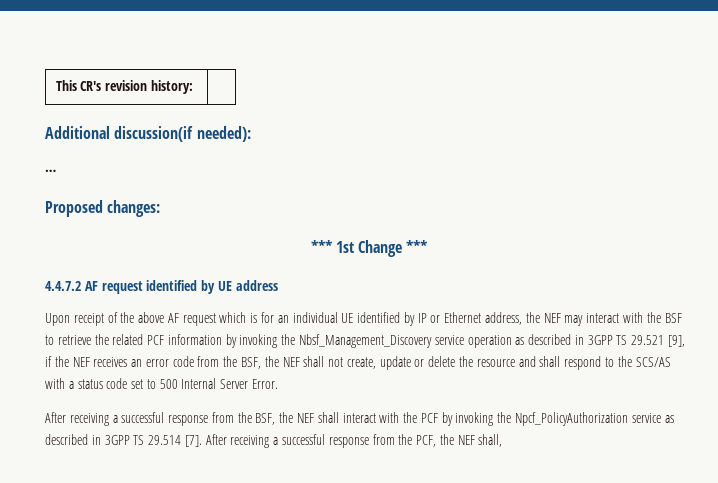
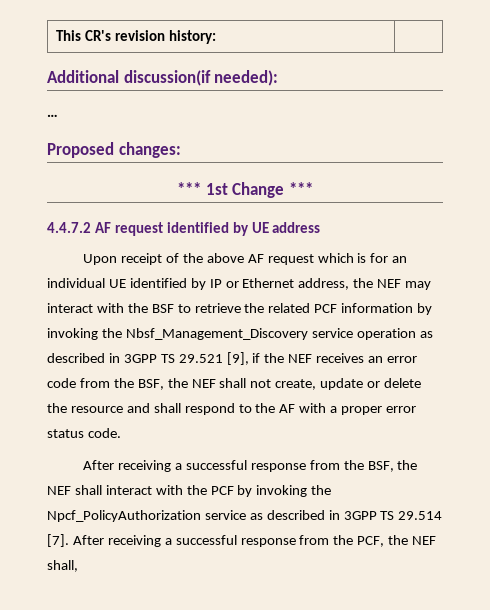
- Upon receipt of the above AF request which is for an individual UE identified by IP or Ethernet address, the NEF may interact with the BSF to retrieve the related PCF information by invoking the Nbsf_Management_Discovery service operation as described in 3GPP TS 29.521 [9], if the NEF receives an error code from the BSF, the NEF shall not create, update or delete the resource and shall respond to the SCS/AS with a status code set to 500 Internal Server Error.
+ Upon receipt of the above AF request which is for an individual UE identified by IP or Ethernet address, the NEF may interact with the BSF to retrieve the related PCF information by invoking the Nbsf_Management_Discovery service operation as described in 3GPP TS 29.521 [9], if the NEF receives an error code from the BSF, the NEF shall not create, update or delete the resource and shall respond to the AF with a proper error status code.

